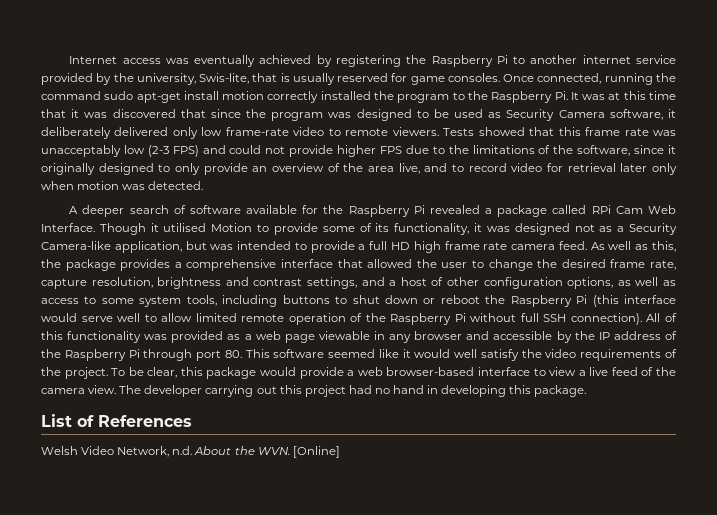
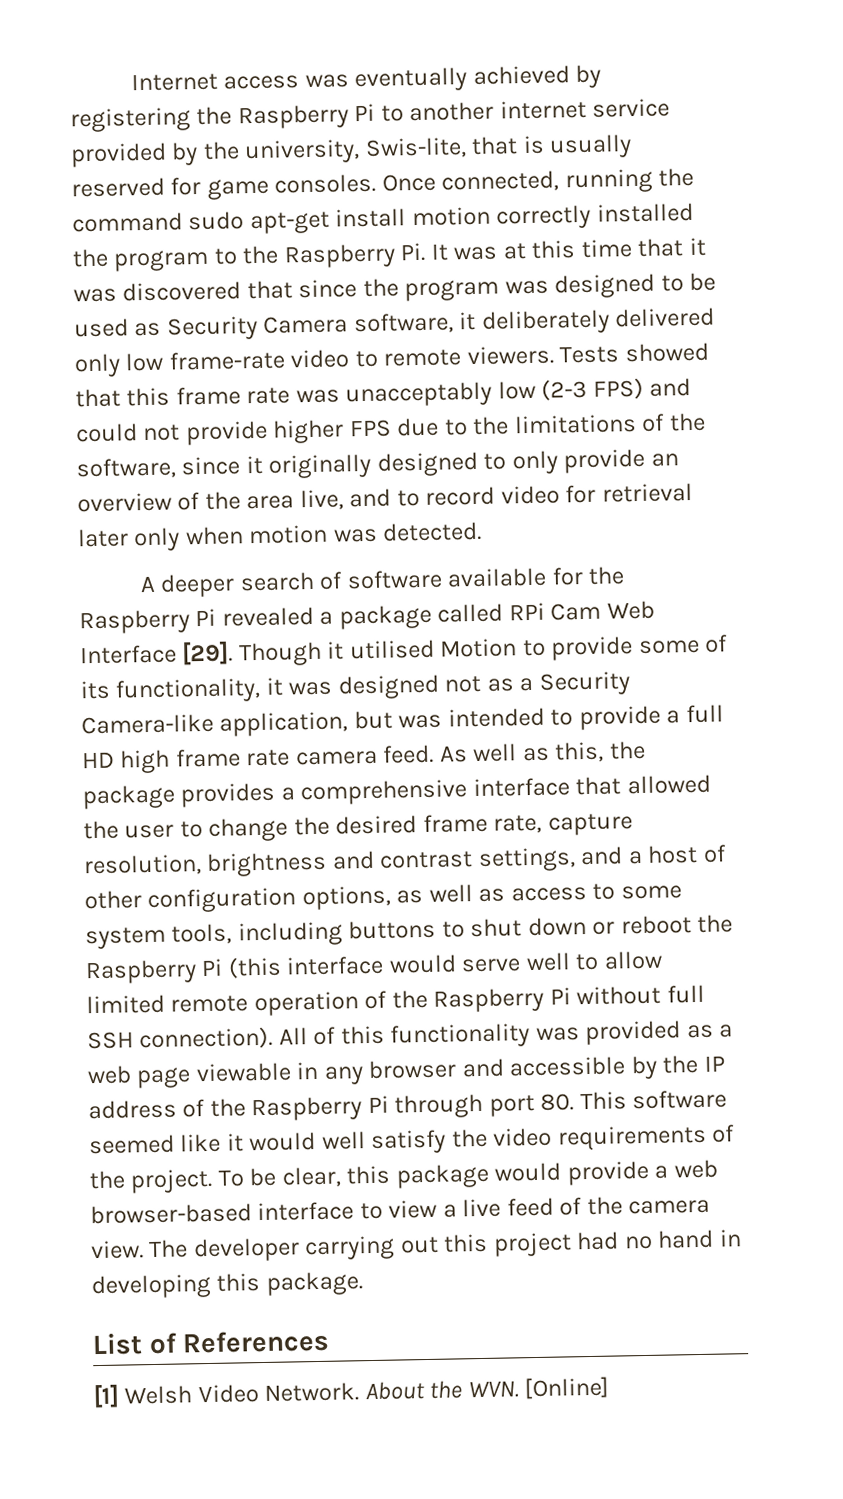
- A deeper search of software available for the Raspberry Pi revealed a package called RPi Cam Web Interface.
+ A deeper search of software available for the Raspberry Pi revealed a package called RPi Cam Web Interface [29].
- Welsh Video Network, n.d. About the WVN. [Online]
+ [1] Welsh Video Network. About the WVN. [Online]

